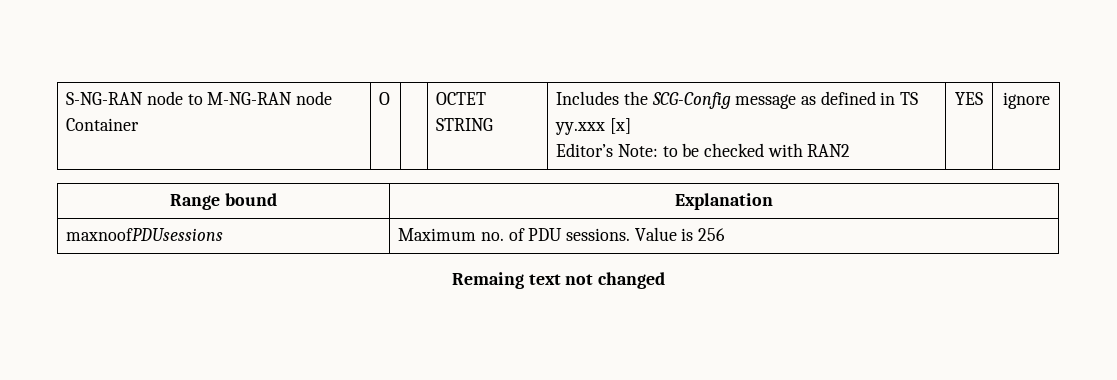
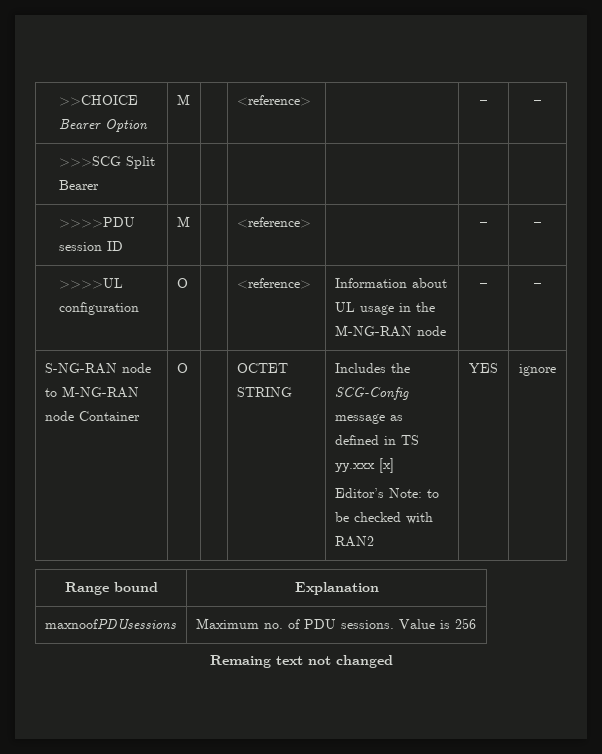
+ >>CHOICE Bearer Option | M | | <reference> | | – | –
+ >>>SCG Split Bearer | | | | | |
+ >>>>PDU session ID | M | | <reference> | | – | –
+ >>>>UL configuration | O | | <reference> | Information about UL usage in the M-NG-RAN node | – | –

